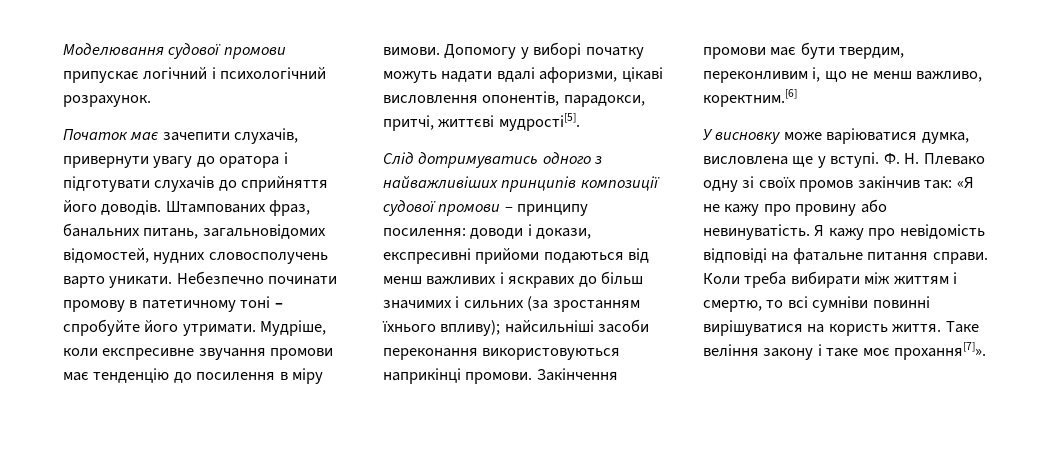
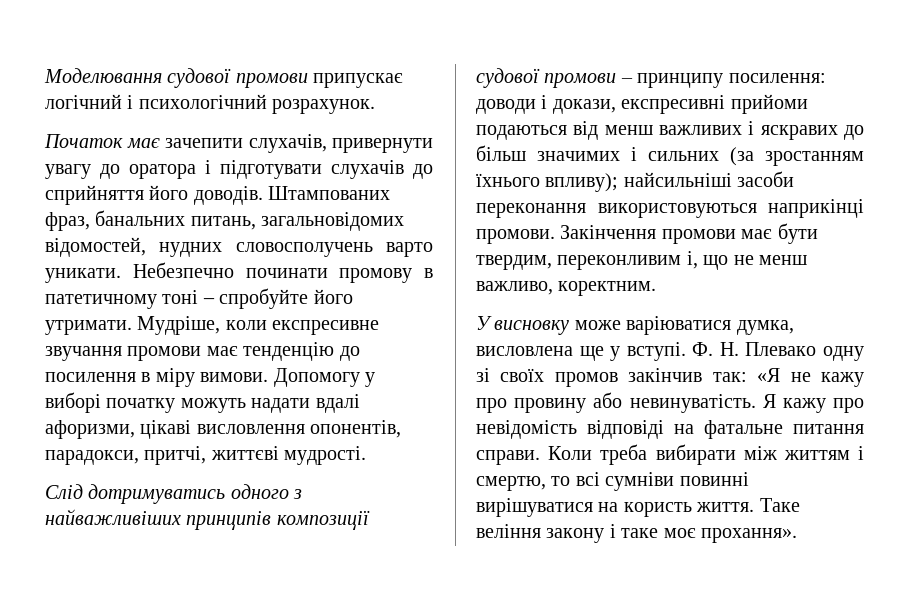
- Допомогу у виборі початку можуть надати вдалі афоризми, цікаві висловлення опонентів, парадокси, притчі, життєві мудрості[5].
+ Допомогу у виборі початку можуть надати вдалі афоризми, цікаві висловлення опонентів, парадокси, притчі, життєві мудрості.
- Закінчення промови має бути твердим, переконливим і, що не менш важливо, коректним.[6]
+ Закінчення промови має бути твердим, переконливим і, що не менш важливо, коректним.
- Таке веління закону і таке моє прохання[7]».
+ Таке веління закону і таке моє прохання».

